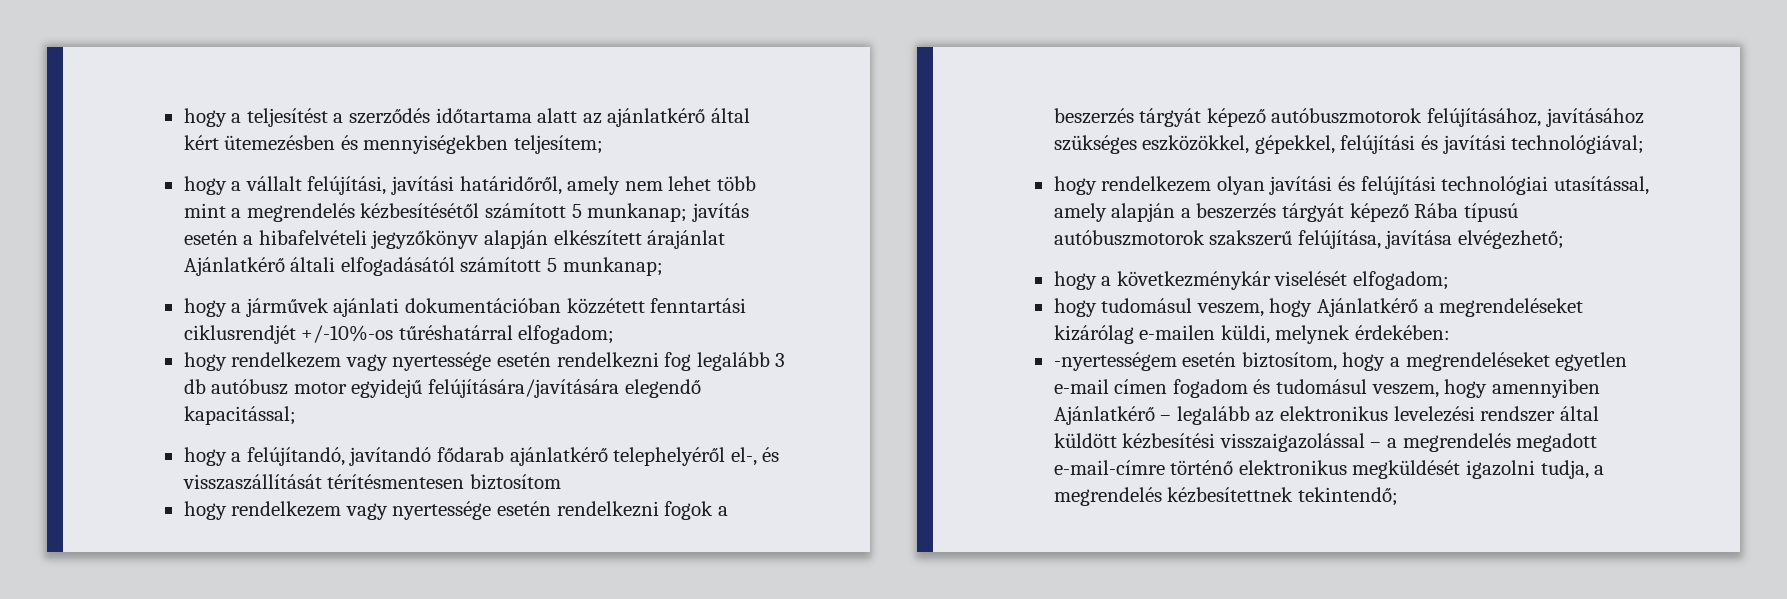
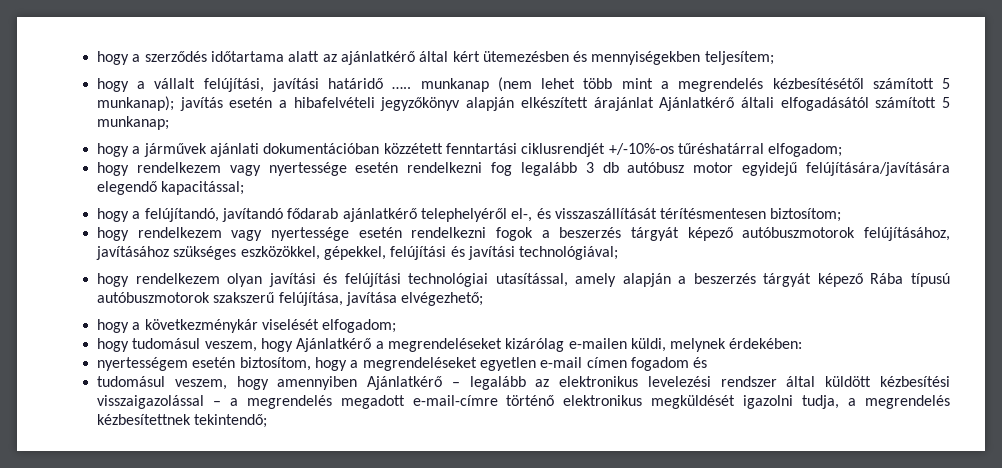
- hogy a teljesítést a szerződés időtartama alatt az ajánlatkérő által kért ütemezésben és mennyiségekben teljesítem;
+ hogy a szerződés időtartama alatt az ajánlatkérő által kért ütemezésben és mennyiségekben teljesítem;
- hogy a vállalt felújítási, javítási határidőről, amely nem lehet több mint a megrendelés kézbesítésétől számított 5 munkanap; javítás esetén a hibafelvételi jegyzőkönyv alapján elkészített árajánlat Ajánlatkérő általi elfogadásától számított 5 munkanap;
+ hogy a vállalt felújítási, javítási határidő ….. munkanap (nem lehet több mint a megrendelés kézbesítésétől számított 5 munkanap); javítás esetén a hibafelvételi jegyzőkönyv alapján elkészített árajánlat Ajánlatkérő általi elfogadásától számított 5 munkanap;
- hogy a felújítandó, javítandó fődarab ajánlatkérő telephelyéről el-, és visszaszállítását térítésmentesen biztosítom
+ hogy a felújítandó, javítandó fődarab ajánlatkérő telephelyéről el-, és visszaszállítását térítésmentesen biztosítom;
- -nyertességem esetén biztosítom, hogy a megrendeléseket egyetlen e-mail címen fogadom és tudomásul veszem, hogy amennyiben Ajánlatkérő – legalább az elektronikus levelezési rendszer által küldött kézbesítési visszaigazolással – a megrendelés megadott e-mail-címre történő elektronikus megküldését igazolni tudja, a megrendelés kézbesítettnek tekintendő;
+ nyertességem esetén biztosítom, hogy a megrendeléseket egyetlen e-mail címen fogadom és
+ tudomásul veszem, hogy amennyiben Ajánlatkérő – legalább az elektronikus levelezési rendszer által küldött kézbesítési visszaigazolással – a megrendelés megadott e-mail-címre történő elektronikus megküldését igazolni tudja, a megrendelés kézbesítettnek tekintendő;

